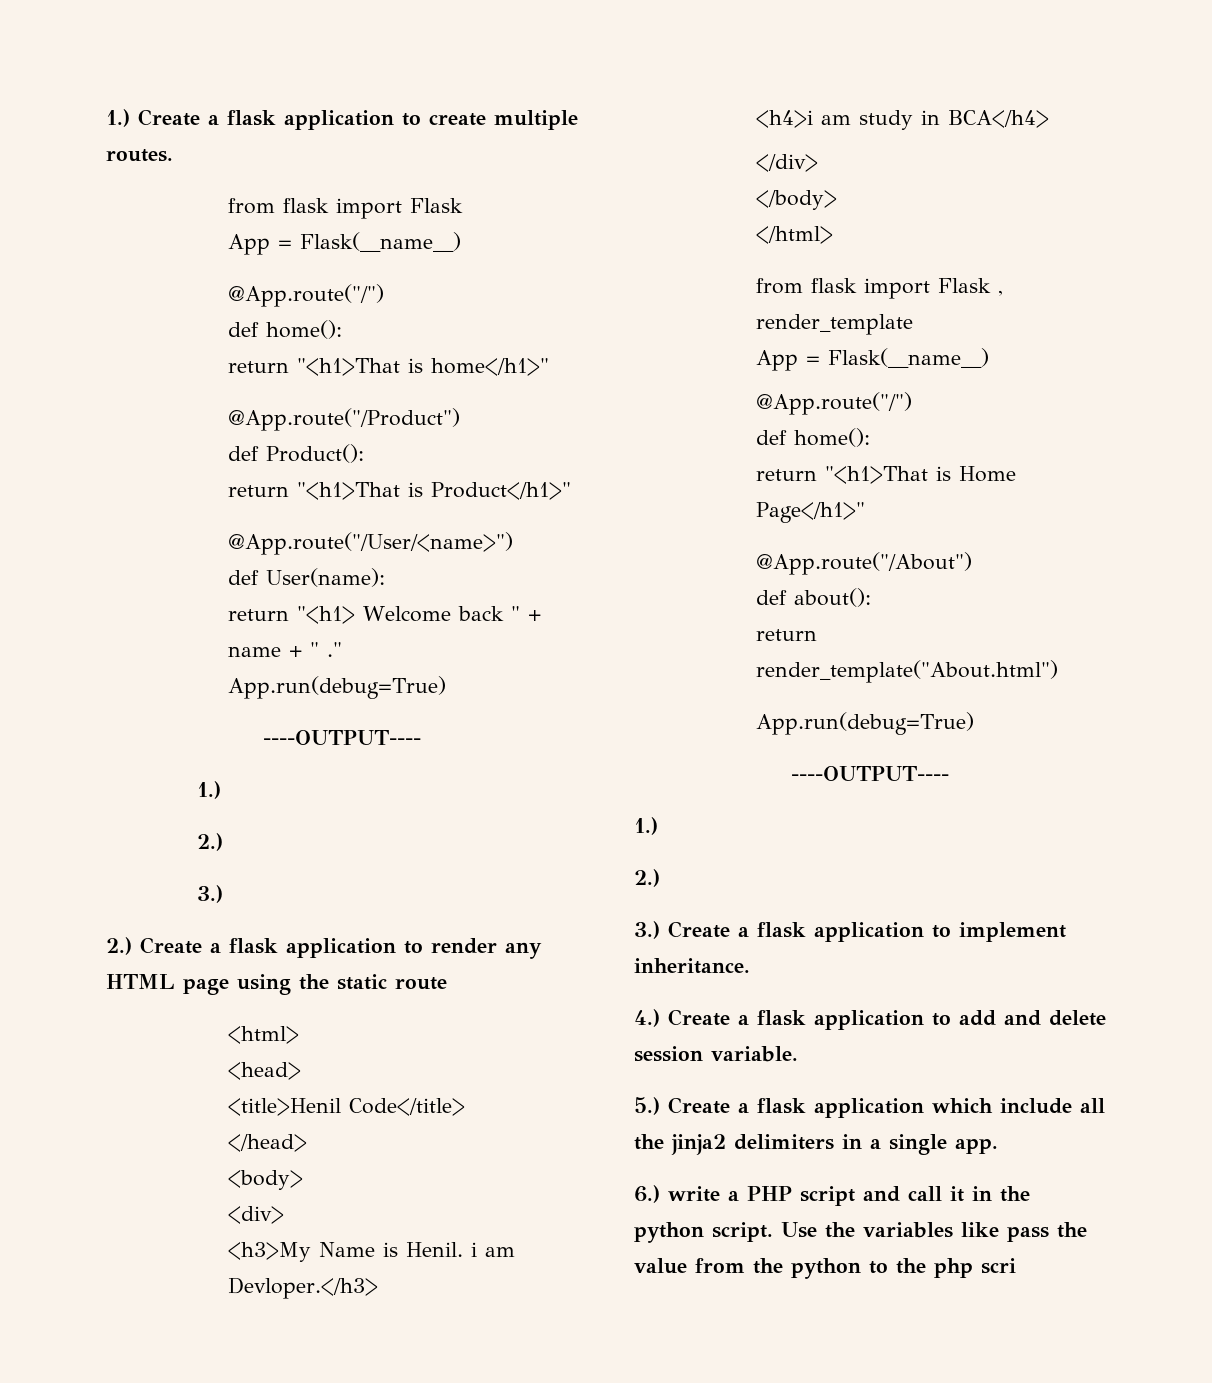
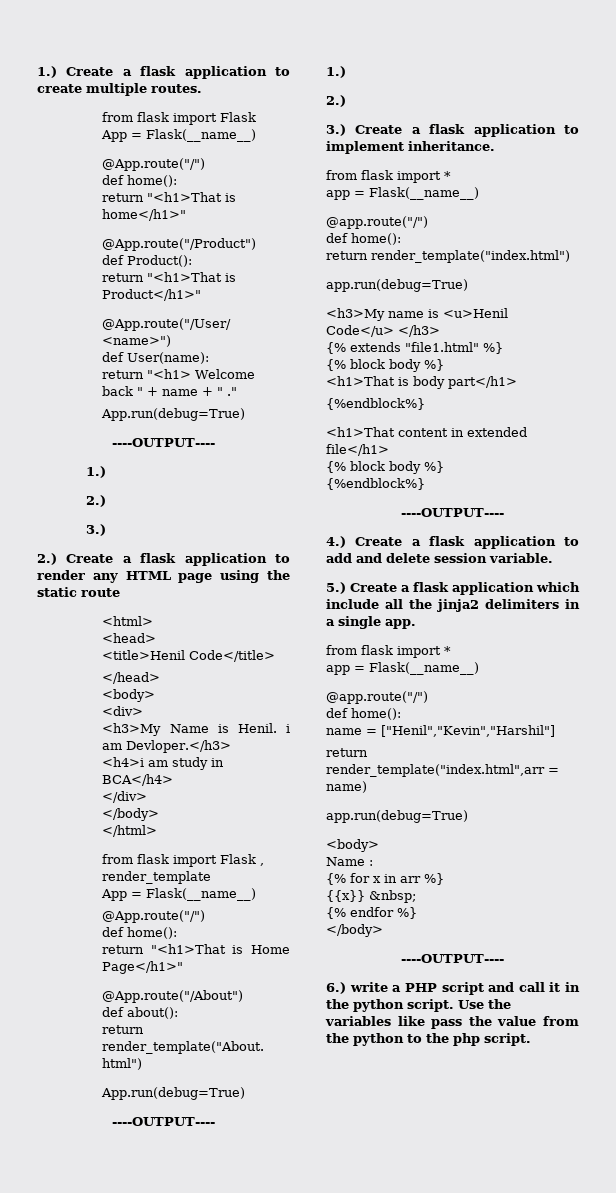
  3.) Create a flask application to implement inheritance.
+ from flask import *
+ app = Flask(__name__)
+ @app.route("/")
+ def home():
+ return render_template("index.html")
+ app.run(debug=True)
+ <h3>My name is <u>Henil Code</u> </h3>
+ {% extends "file1.html" %}
+ {% block body %}
+ <h1>That is body part</h1>
+ {%endblock%}
+ <h1>That content in extended file</h1>
+ {% block body %}
+ {%endblock%}
+ ----OUTPUT----
  5.) Create a flask application which include all the jinja2 delimiters in a single app.
+ from flask import *
+ app = Flask(__name__)
+ @app.route("/")
+ def home():
+ name = ["Henil","Kevin","Harshil"]
+ return render_template("index.html",arr = name)
+ app.run(debug=True)
+ <body>
+ Name :
+ {% for x in arr %}
+ {{x}} &nbsp;
+ {% endfor %}
+ </body>
+ ----OUTPUT----
- Use the variables like pass the value from the python to the php scri
+ Use the variables like pass the value from the python to the php script.

